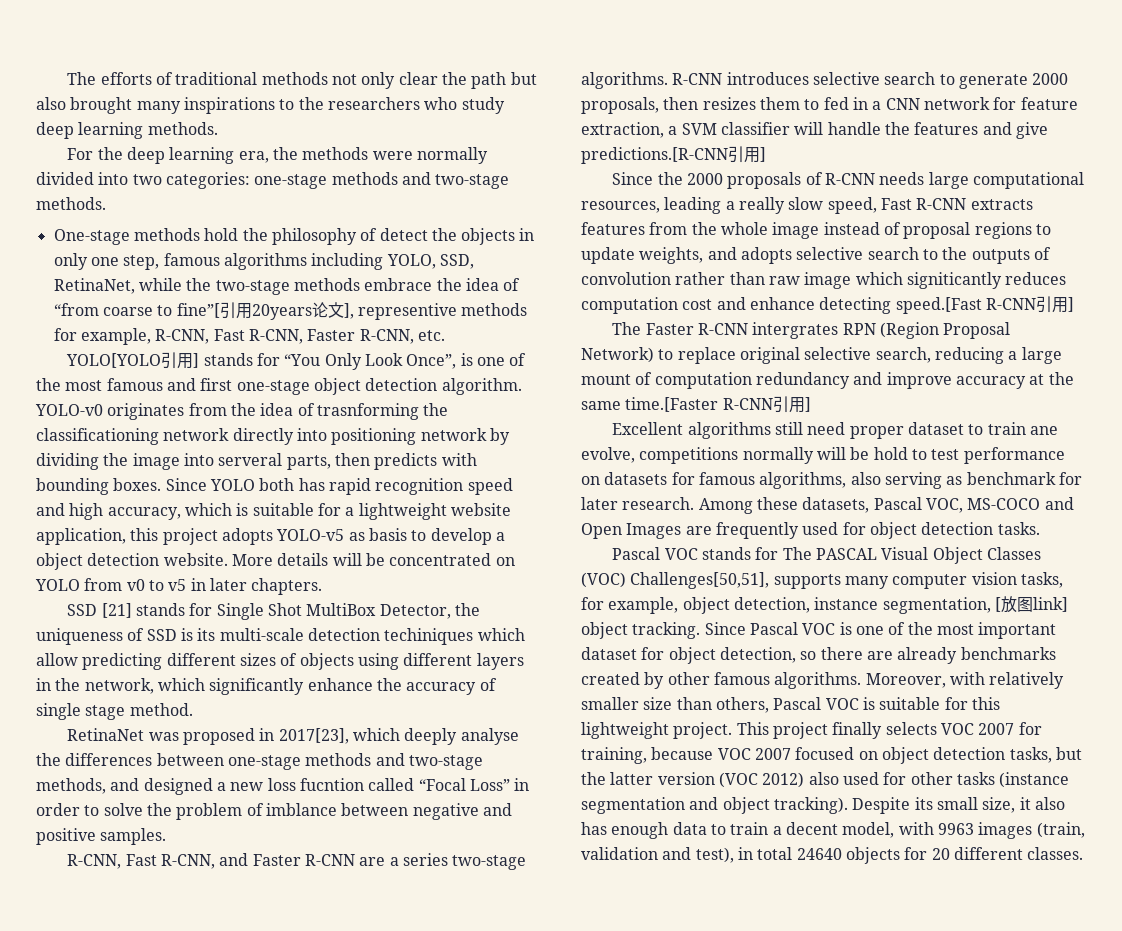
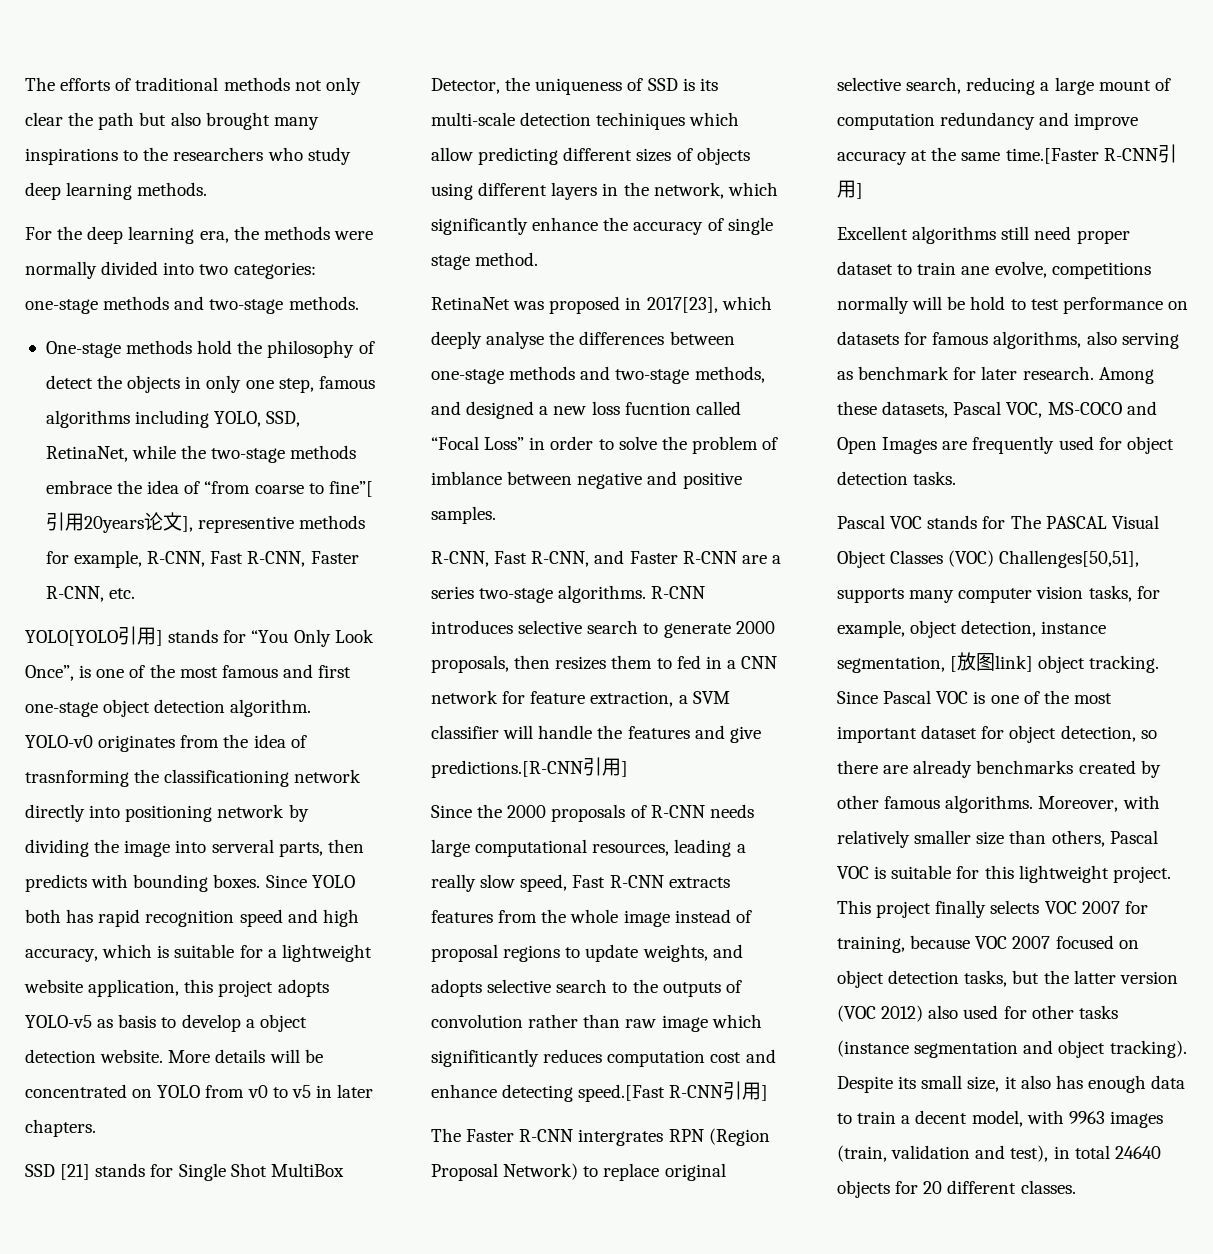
- Since the 2000 proposals of R-CNN needs large computational resources, leading a really slow speed, Fast R-CNN extracts features from the whole image instead of proposal regions to update weights, and adopts selective search to the outputs of convolution rather than raw image which signiticantly reduces computation cost and enhance detecting speed.[Fast R-CNN引用]
+ Since the 2000 proposals of R-CNN needs large computational resources, leading a really slow speed, Fast R-CNN extracts features from the whole image instead of proposal regions to update weights, and adopts selective search to the outputs of convolution rather than raw image which signifiticantly reduces computation cost and enhance detecting speed.[Fast R-CNN引用]

